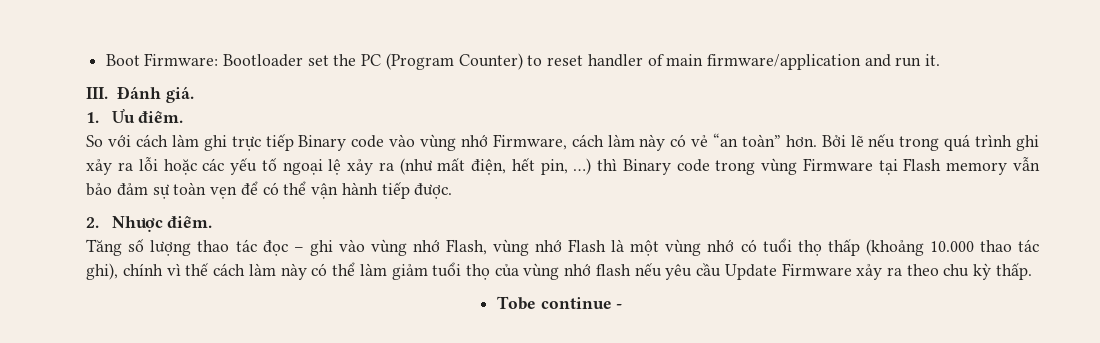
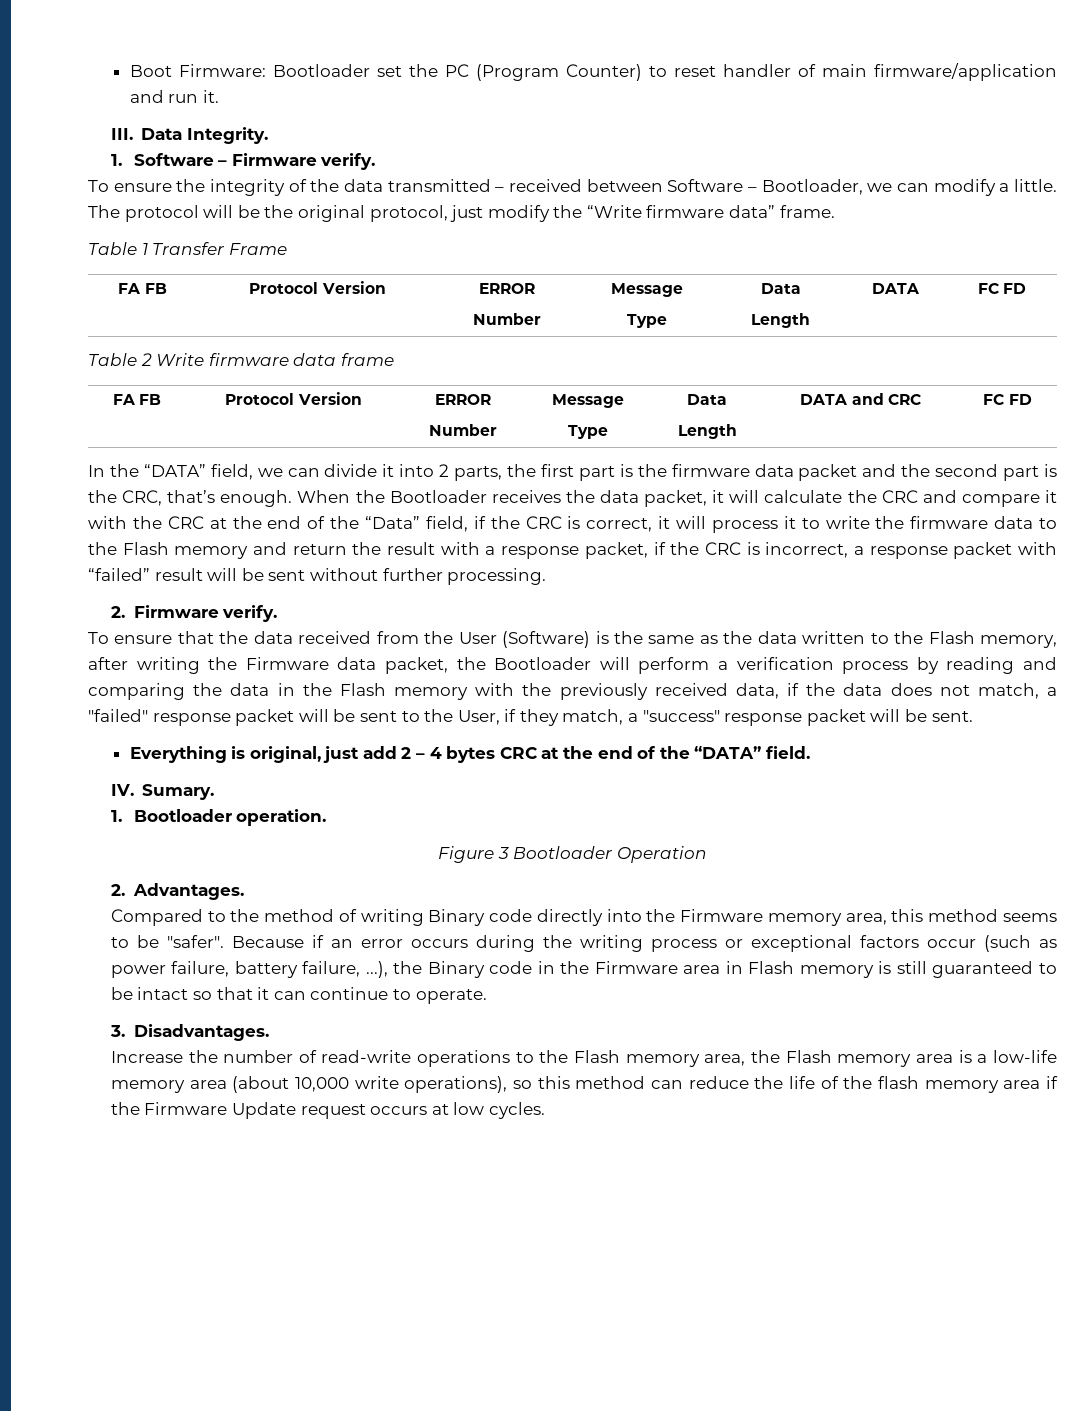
- III. Đánh giá.
- 1. Ưu điểm.
- So với cách làm ghi trực tiếp Binary code vào vùng nhớ Firmware, cách làm này có vẻ “an toàn” hơn. Bởi lẽ nếu trong quá trình ghi xảy ra lỗi hoặc các yếu tố ngoại lệ xảy ra (như mất điện, hết pin, …) thì Binary code trong vùng Firmware tại Flash memory vẫn bảo đảm sự toàn vẹn để có thể vận hành tiếp được.
- 2. Nhược điểm.
- Tăng số lượng thao tác đọc – ghi vào vùng nhớ Flash, vùng nhớ Flash là một vùng nhớ có tuổi thọ thấp (khoảng 10.000 thao tác ghi), chính vì thế cách làm này có thể làm giảm tuổi thọ của vùng nhớ flash nếu yêu cầu Update Firmware xảy ra theo chu kỳ thấp.
- Tobe continue -
+ III. Data Integrity.
+ 1. Software – Firmware verify.
+ To ensure the integrity of the data transmitted – received between Software – Bootloader, we can modify a little. The protocol will be the original protocol, just modify the “Write firmware data” frame.
+ Table 1 Transfer Frame
+ FA FB | Protocol Version | ERROR
+ Number | Message
+ Type | Data
+ Length | DATA | FC FD
+ Table 2 Write firmware data frame
+ FA FB | Protocol Version | ERROR
+ Number | Message
+ Type | Data
+ Length | DATA and CRC | FC FD
+ In the “DATA” field, we can divide it into 2 parts, the first part is the firmware data packet and the second part is the CRC, that’s enough. When the Bootloader receives the data packet, it will calculate the CRC and compare it with the CRC at the end of the “Data” field, if the CRC is correct, it will process it to write the firmware data to the Flash memory and return the result with a response packet, if the CRC is incorrect, a response packet with “failed” result will be sent without further processing.
+ 2. Firmware verify.
+ To ensure that the data received from the User (Software) is the same as the data written to the Flash memory, after writing the Firmware data packet, the Bootloader will perform a verification process by reading and comparing the data in the Flash memory with the previously received data, if the data does not match, a "failed" response packet will be sent to the User, if they match, a "success" response packet will be sent.
+ Everything is original, just add 2 – 4 bytes CRC at the end of the “DATA” field.
+ IV. Sumary.
+ 1. Bootloader operation.
+ Figure 3 Bootloader Operation
+ 2. Advantages.
+ Compared to the method of writing Binary code directly into the Firmware memory area, this method seems to be "safer". Because if an error occurs during the writing process or exceptional factors occur (such as power failure, battery failure, ...), the Binary code in the Firmware area in Flash memory is still guaranteed to be intact so that it can continue to operate.
+ 3. Disadvantages.
+ Increase the number of read-write operations to the Flash memory area, the Flash memory area is a low-life memory area (about 10,000 write operations), so this method can reduce the life of the flash memory area if the Firmware Update request occurs at low cycles.

